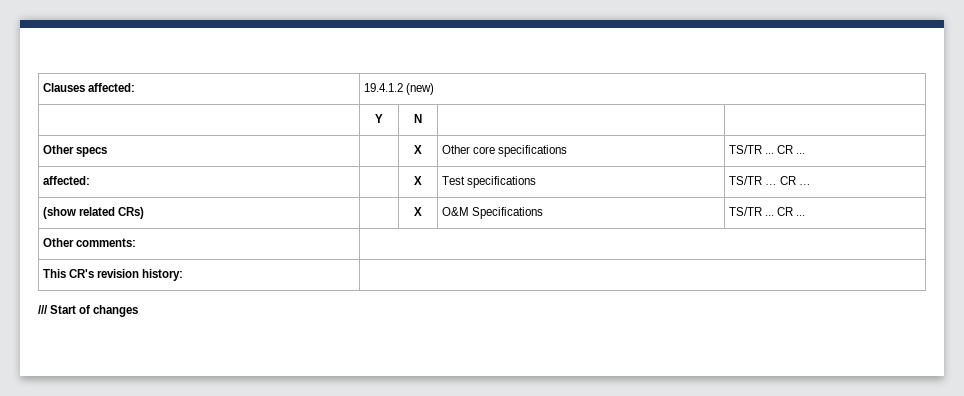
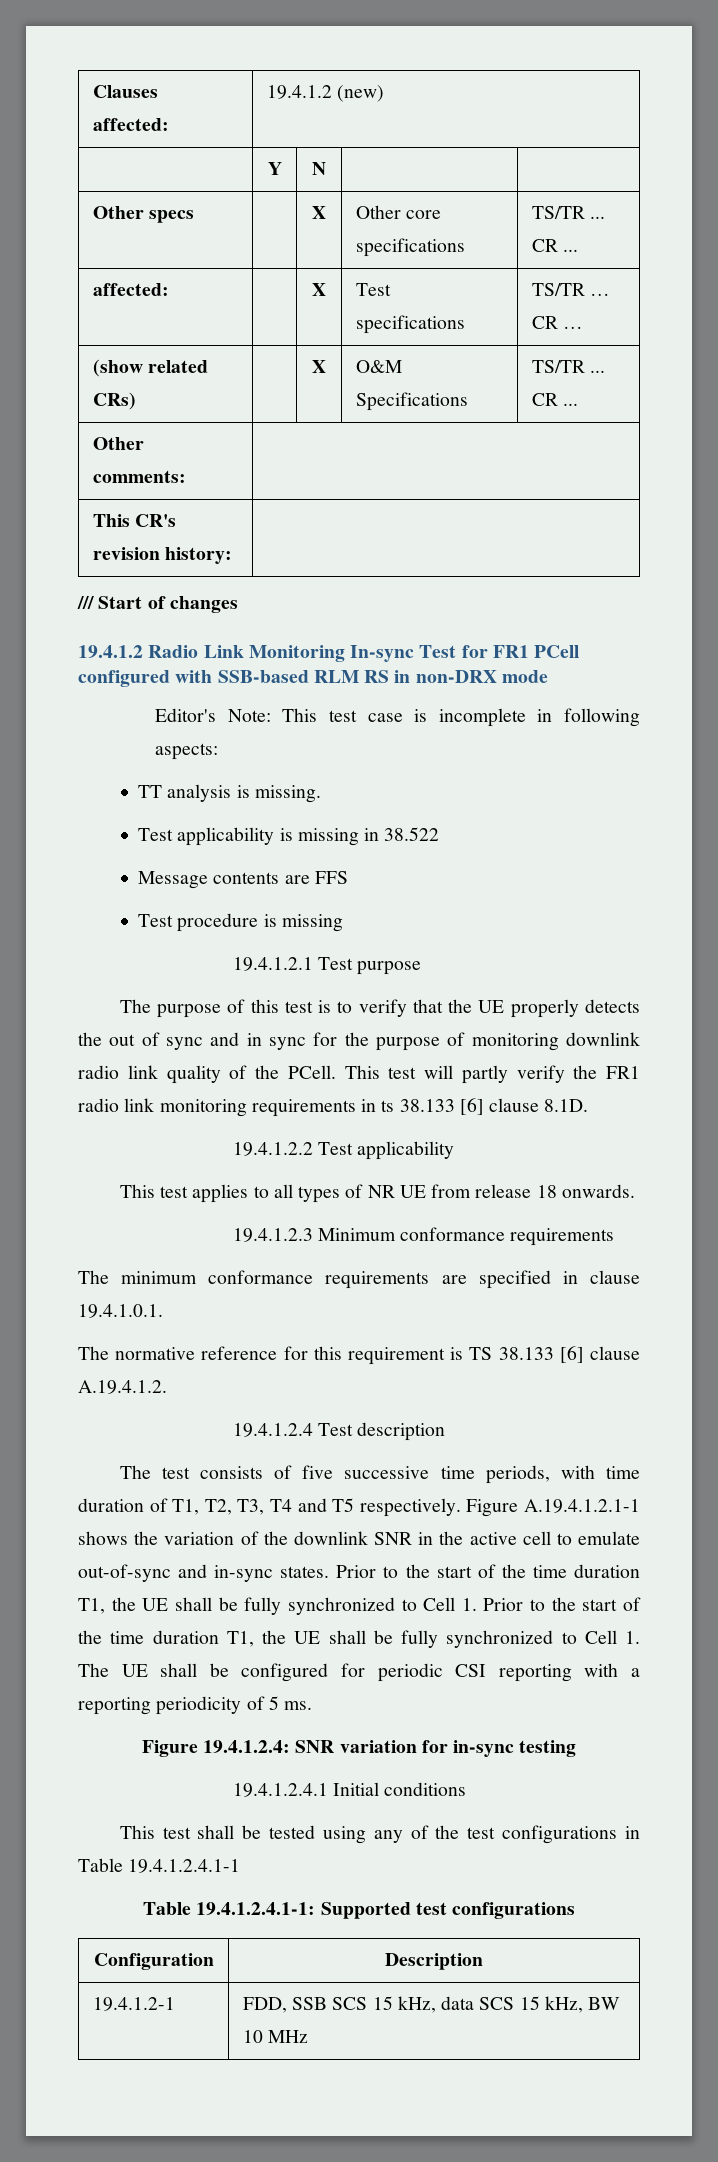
+ 19.4.1.2 Radio Link Monitoring In-sync Test for FR1 PCell configured with SSB-based RLM RS in non-DRX mode
+ Editor's Note: This test case is incomplete in following aspects:
+ TT analysis is missing.
+ Test applicability is missing in 38.522
+ Message contents are FFS
+ Test procedure is missing
+ 19.4.1.2.1 Test purpose
+ The purpose of this test is to verify that the UE properly detects the out of sync and in sync for the purpose of monitoring downlink radio link quality of the PCell. This test will partly verify the FR1 radio link monitoring requirements in ts 38.133 [6] clause 8.1D.
+ 19.4.1.2.2 Test applicability
+ This test applies to all types of NR UE from release 18 onwards.
+ 19.4.1.2.3 Minimum conformance requirements
+ The minimum conformance requirements are specified in clause 19.4.1.0.1.
+ The normative reference for this requirement is TS 38.133 [6] clause A.19.4.1.2.
+ 19.4.1.2.4 Test description
+ The test consists of five successive time periods, with time duration of T1, T2, T3, T4 and T5 respectively. Figure A.19.4.1.2.1-1 shows the variation of the downlink SNR in the active cell to emulate out-of-sync and in-sync states. Prior to the start of the time duration T1, the UE shall be fully synchronized to Cell 1. Prior to the start of the time duration T1, the UE shall be fully synchronized to Cell 1. The UE shall be configured for periodic CSI reporting with a reporting periodicity of 5 ms.
+ Figure 19.4.1.2.4: SNR variation for in-sync testing
+ 19.4.1.2.4.1 Initial conditions
+ This test shall be tested using any of the test configurations in Table 19.4.1.2.4.1-1
+ Table 19.4.1.2.4.1-1: Supported test configurations
+ Configuration | Description
+ 19.4.1.2-1 | FDD, SSB SCS 15 kHz, data SCS 15 kHz, BW 10 MHz

